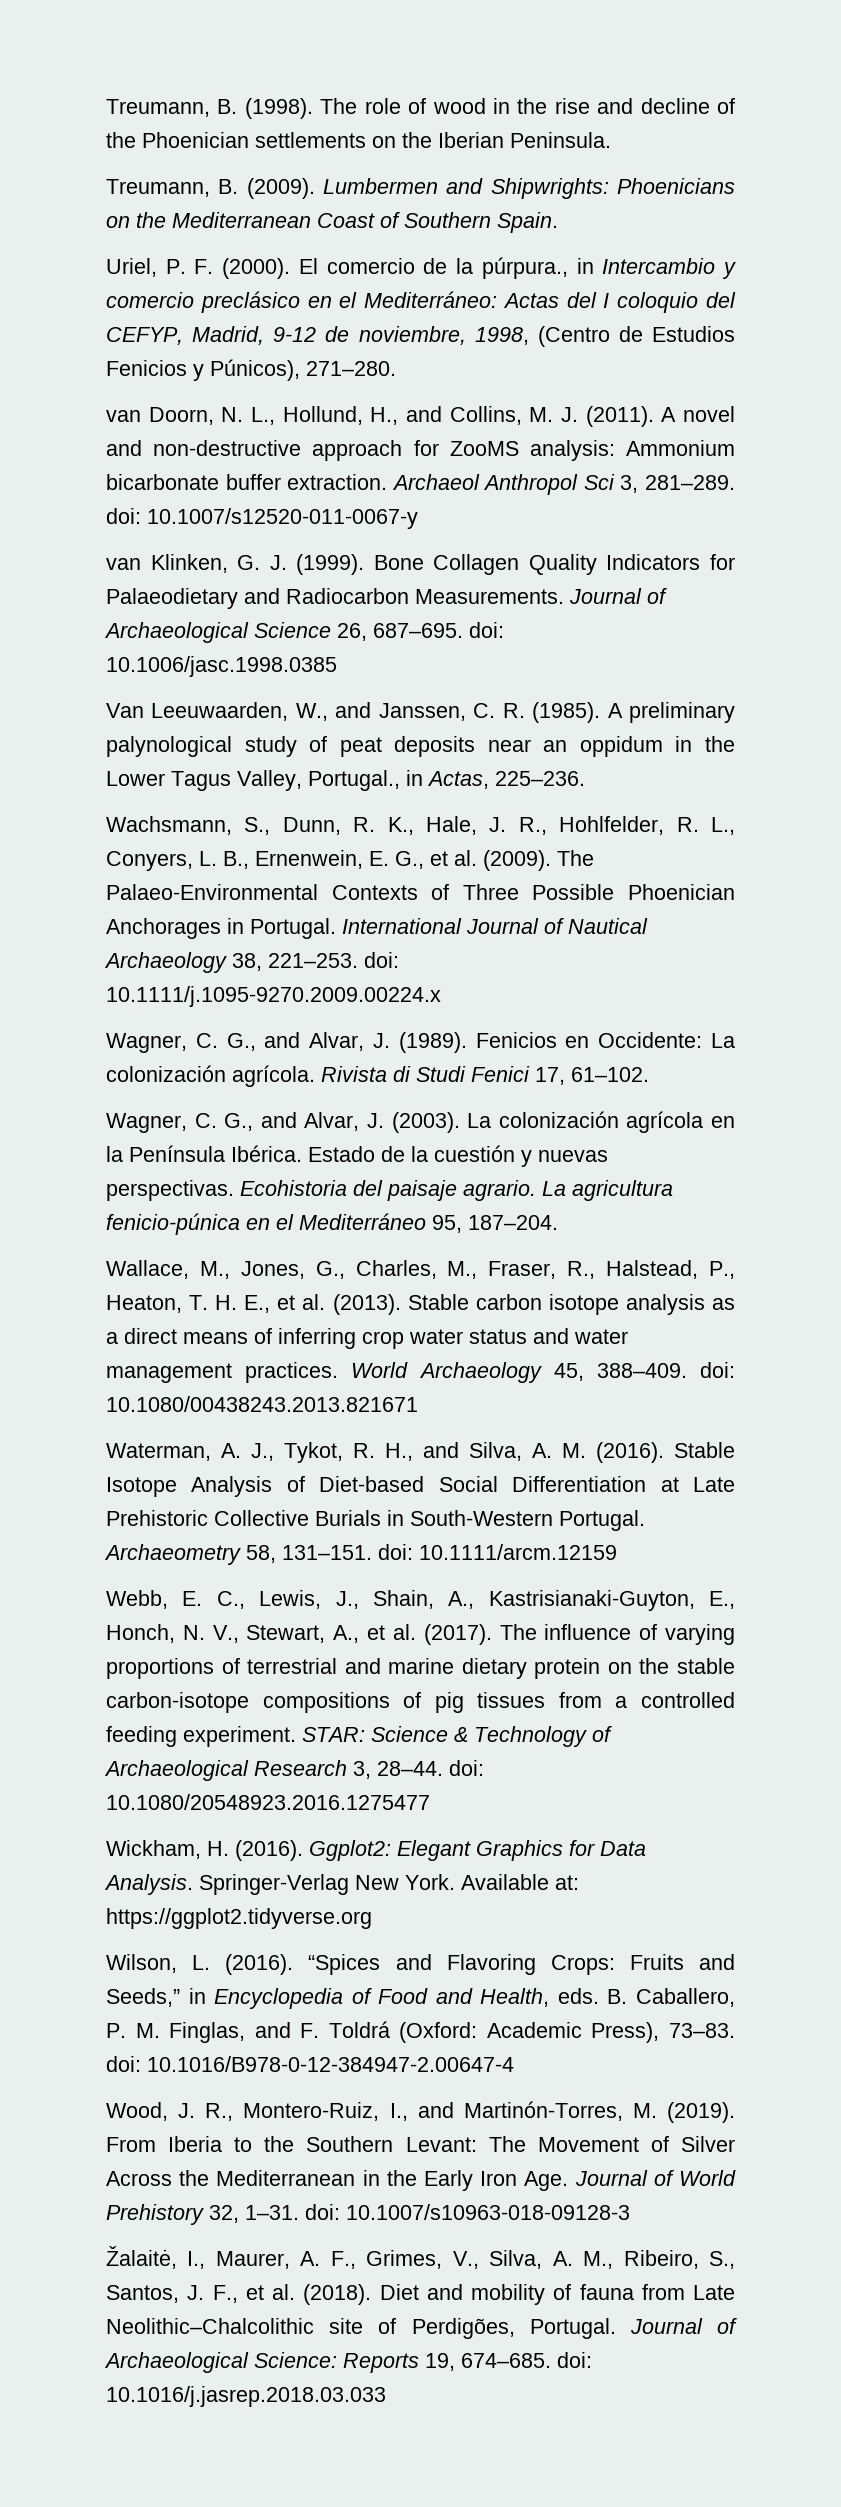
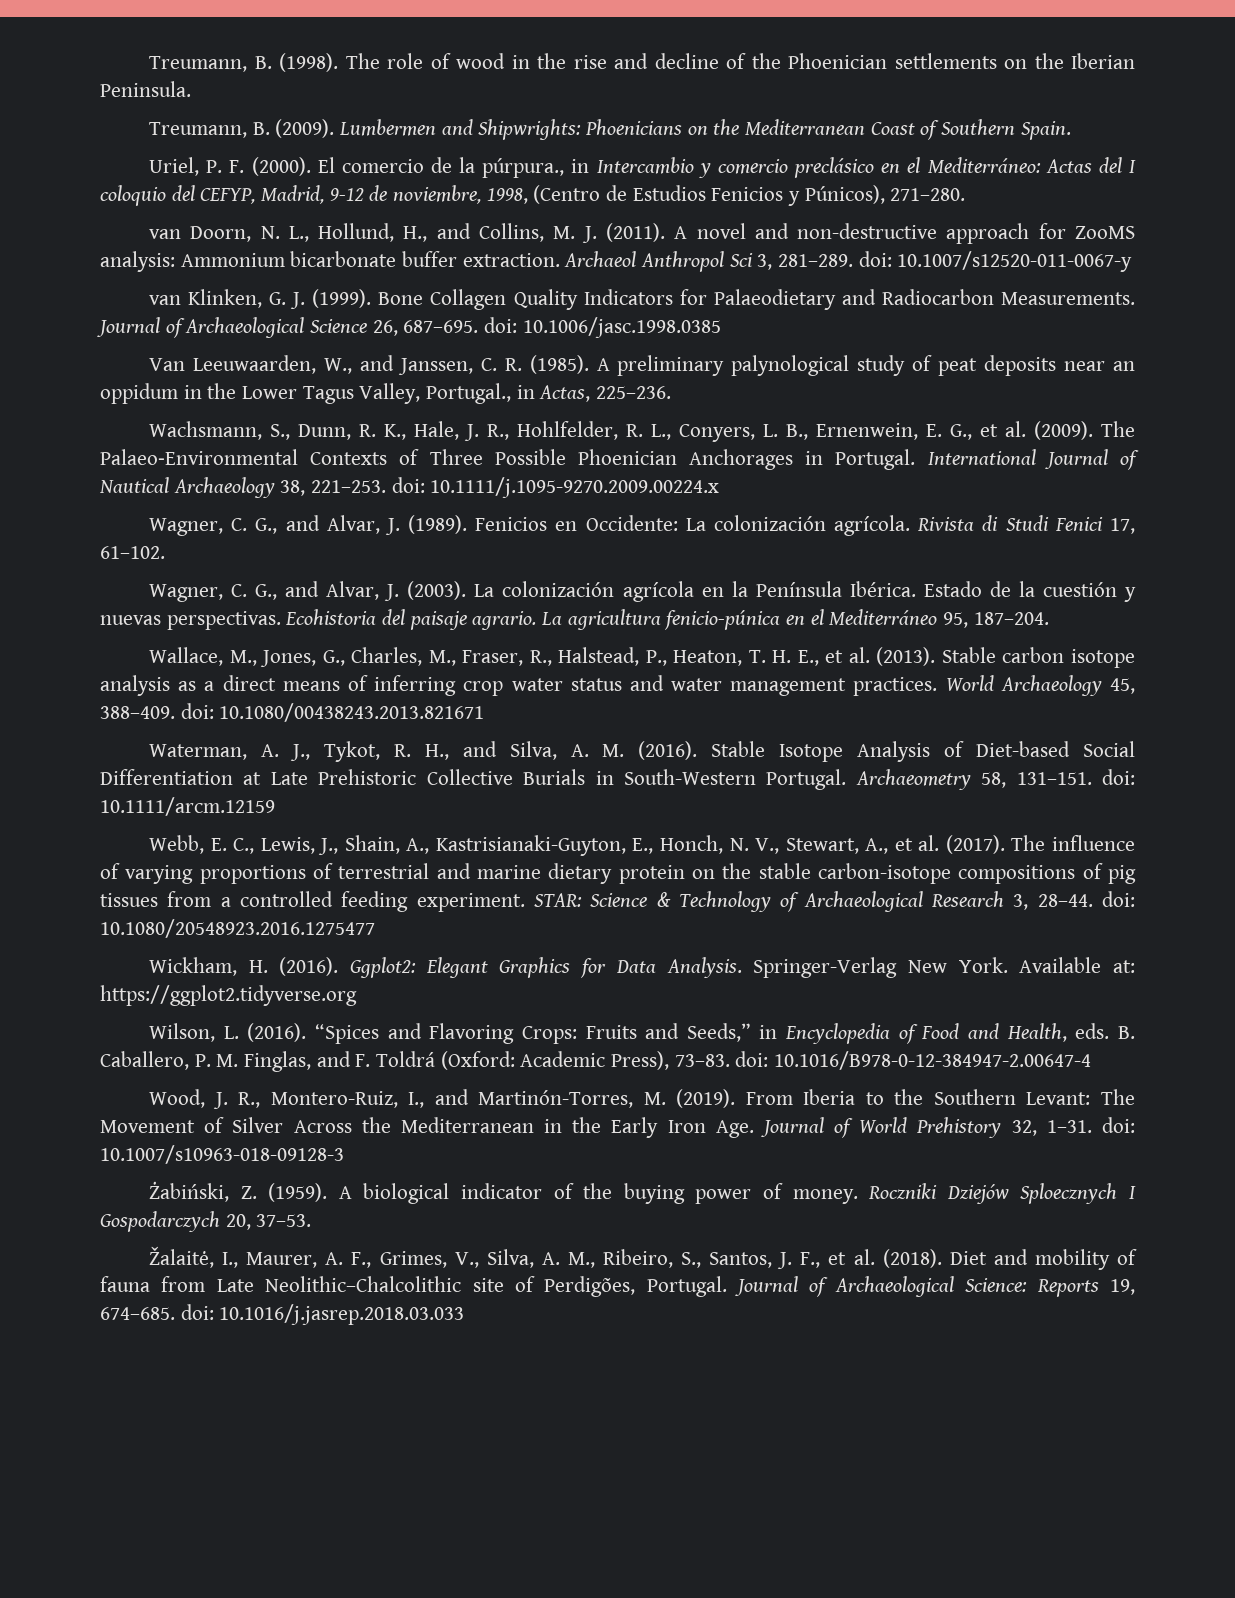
+ Żabiński, Z. (1959). A biological indicator of the buying power of money. Roczniki Dziejów Sploecznych I Gospodarczych 20, 37–53.

